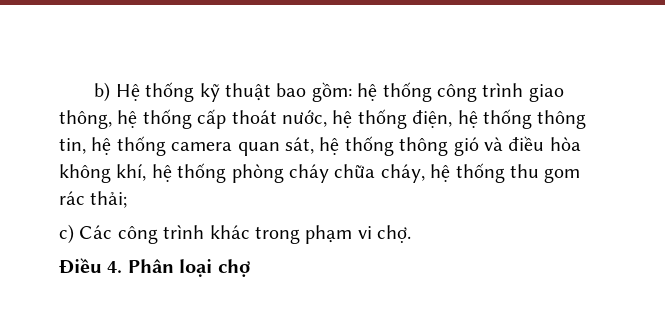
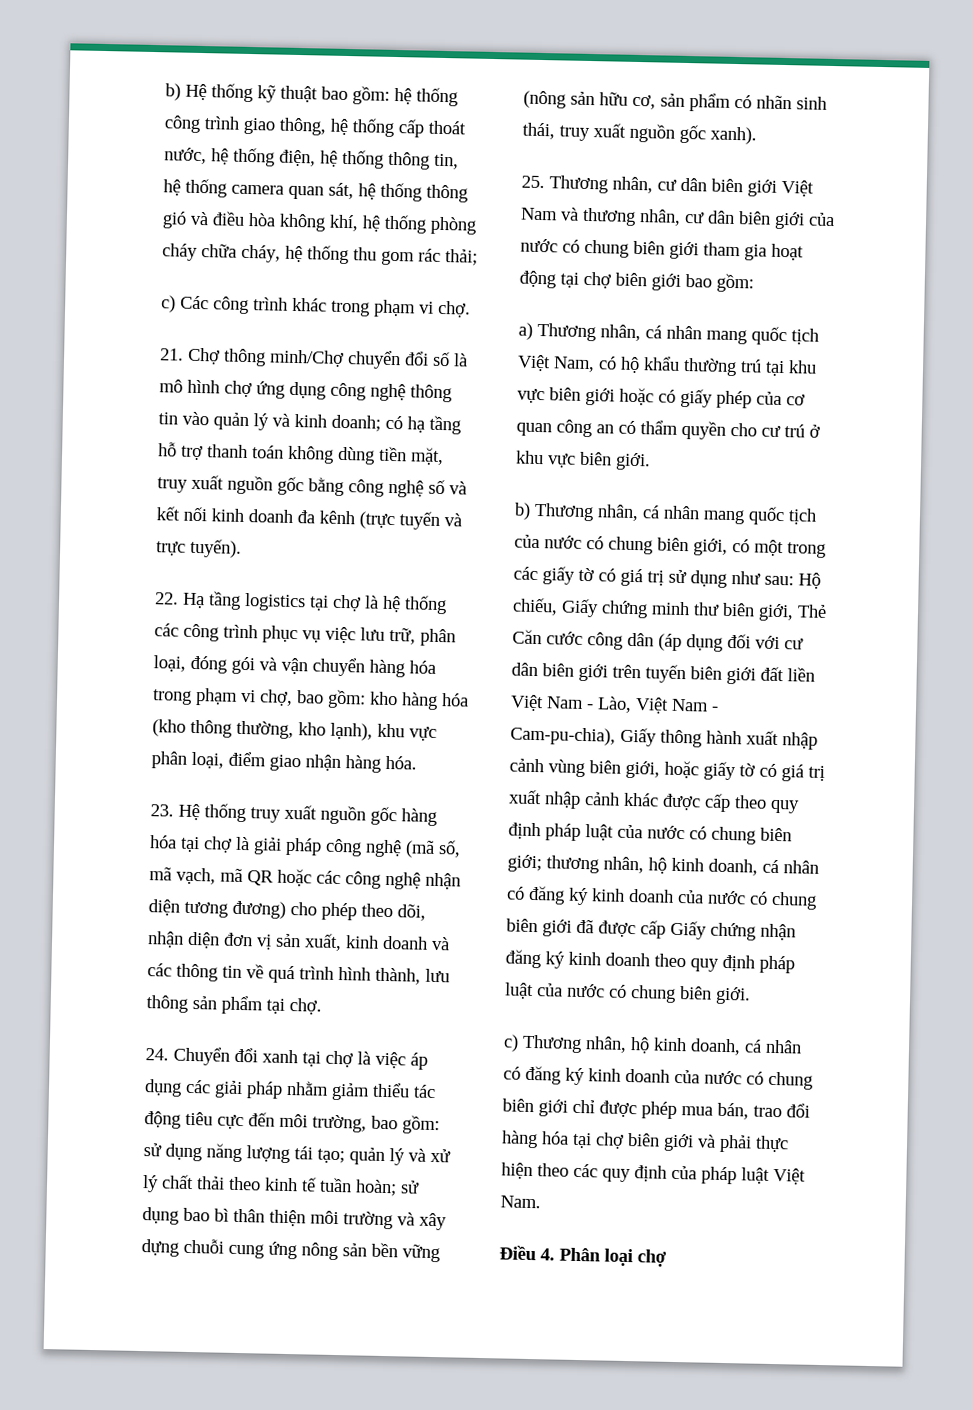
+ 21. Chợ thông minh/Chợ chuyển đổi số là mô hình chợ ứng dụng công nghệ thông tin vào quản lý và kinh doanh; có hạ tầng hỗ trợ thanh toán không dùng tiền mặt, truy xuất nguồn gốc bằng công nghệ số và kết nối kinh doanh đa kênh (trực tuyến và trực tuyến).
+ 22. Hạ tầng logistics tại chợ là hệ thống các công trình phục vụ việc lưu trữ, phân loại, đóng gói và vận chuyển hàng hóa trong phạm vi chợ, bao gồm: kho hàng hóa (kho thông thường, kho lạnh), khu vực phân loại, điểm giao nhận hàng hóa.
+ 23. Hệ thống truy xuất nguồn gốc hàng hóa tại chợ là giải pháp công nghệ (mã số, mã vạch, mã QR hoặc các công nghệ nhận diện tương đương) cho phép theo dõi, nhận diện đơn vị sản xuất, kinh doanh và các thông tin về quá trình hình thành, lưu thông sản phẩm tại chợ.
+ 24. Chuyển đổi xanh tại chợ là việc áp dụng các giải pháp nhằm giảm thiểu tác động tiêu cực đến môi trường, bao gồm: sử dụng năng lượng tái tạo; quản lý và xử lý chất thải theo kinh tế tuần hoàn; sử dụng bao bì thân thiện môi trường và xây dựng chuỗi cung ứng nông sản bền vững (nông sản hữu cơ, sản phẩm có nhãn sinh thái, truy xuất nguồn gốc xanh).
+ 25. Thương nhân, cư dân biên giới Việt Nam và thương nhân, cư dân biên giới của nước có chung biên giới tham gia hoạt động tại chợ biên giới bao gồm:
+ a) Thương nhân, cá nhân mang quốc tịch Việt Nam, có hộ khẩu thường trú tại khu vực biên giới hoặc có giấy phép của cơ quan công an có thẩm quyền cho cư trú ở khu vực biên giới.
+ b) Thương nhân, cá nhân mang quốc tịch của nước có chung biên giới, có một trong các giấy tờ có giá trị sử dụng như sau: Hộ chiếu, Giấy chứng minh thư biên giới, Thẻ Căn cước công dân (áp dụng đối với cư dân biên giới trên tuyến biên giới đất liền Việt Nam - Lào, Việt Nam - Cam-pu-chia), Giấy thông hành xuất nhập cảnh vùng biên giới, hoặc giấy tờ có giá trị xuất nhập cảnh khác được cấp theo quy định pháp luật của nước có chung biên giới; thương nhân, hộ kinh doanh, cá nhân có đăng ký kinh doanh của nước có chung biên giới đã được cấp Giấy chứng nhận đăng ký kinh doanh theo quy định pháp luật của nước có chung biên giới.
+ c) Thương nhân, hộ kinh doanh, cá nhân có đăng ký kinh doanh của nước có chung biên giới chỉ được phép mua bán, trao đổi hàng hóa tại chợ biên giới và phải thực hiện theo các quy định của pháp luật Việt Nam.

